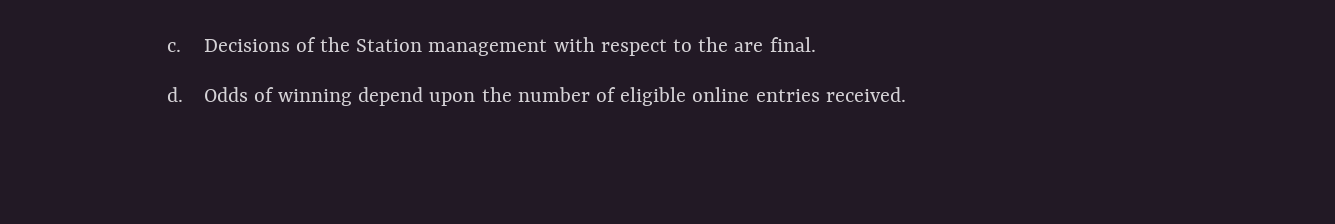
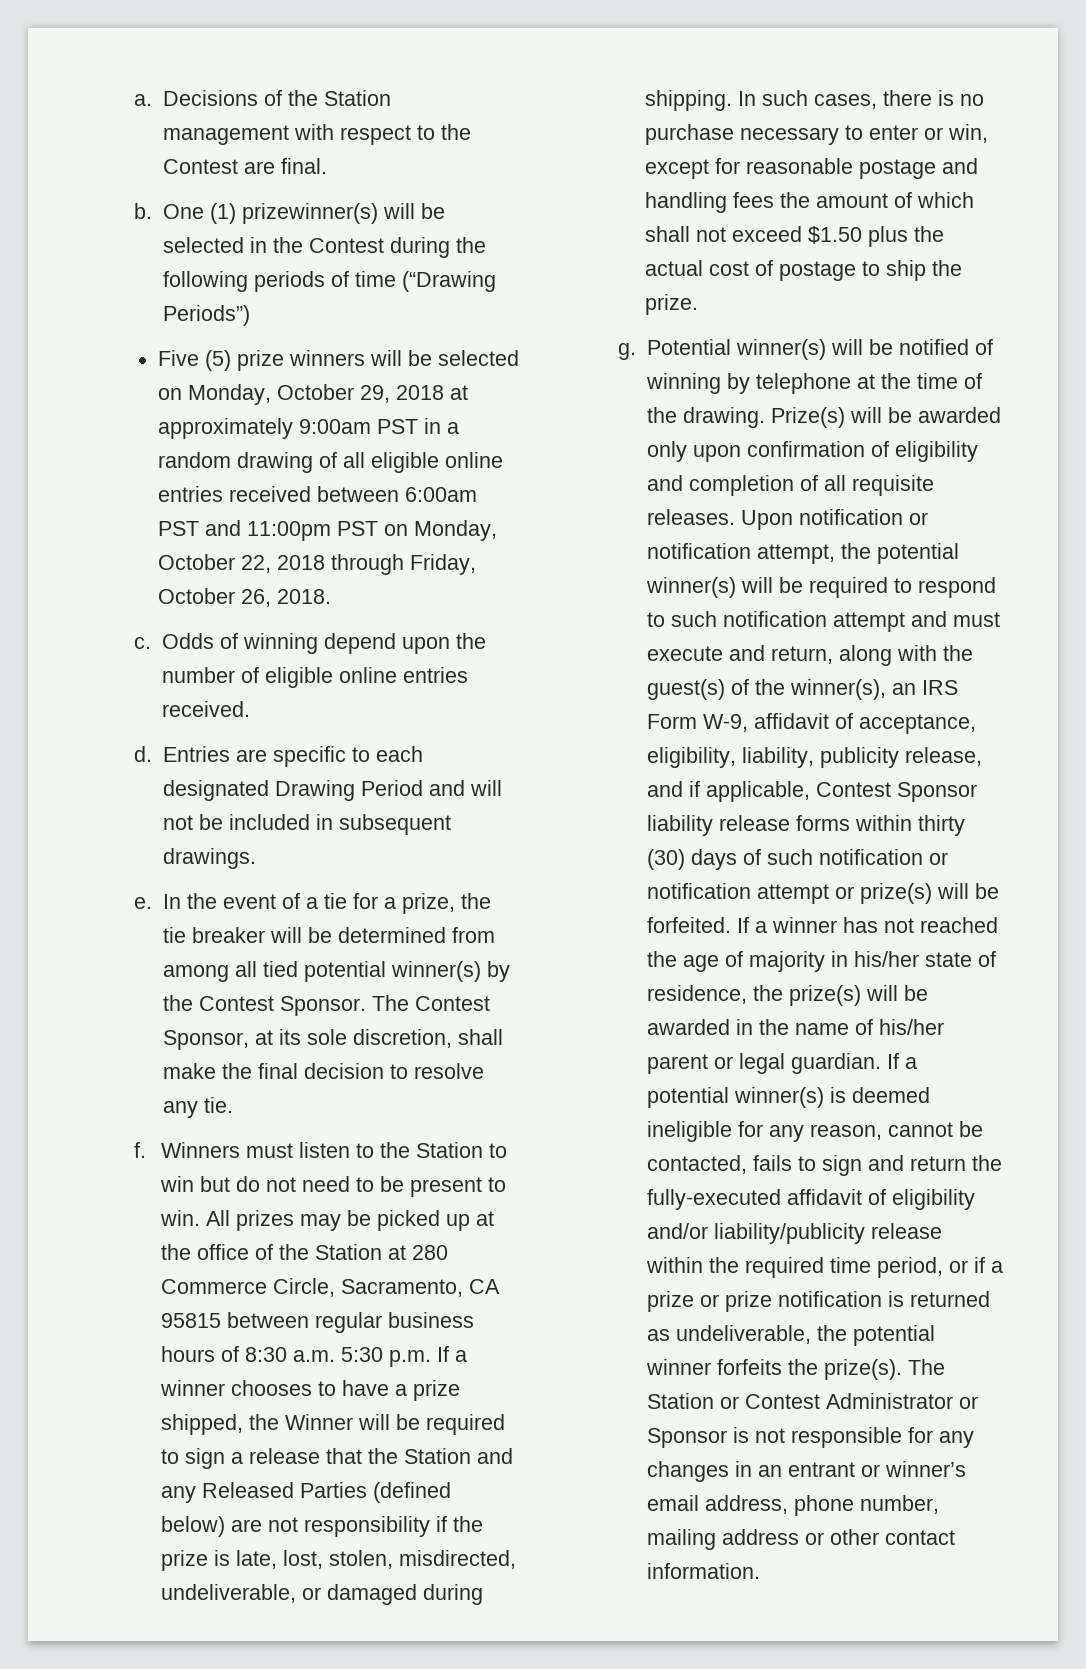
- c.
+ a.
- Decisions of the Station management with respect to the are final.
+ Decisions of the Station management with respect to the Contest are final.
- d.
+ b. One (1) prizewinner(s) will be selected in the Contest during the following periods of time (“Drawing Periods”)
+ Five (5) prize winners will be selected on Monday, October 29, 2018 at approximately 9:00am PST in a random drawing of all eligible online entries received between 6:00am PST and 11:00pm PST on Monday, October 22, 2018 through Friday, October 26, 2018.
+ c.
+ d. Entries are specific to each designated Drawing Period and will not be included in subsequent drawings.
+ e. In the event of a tie for a prize, the tie breaker will be determined from among all tied potential winner(s) by the Contest Sponsor. The Contest Sponsor, at its sole discretion, shall make the final decision to resolve any tie.
+ f. Winners must listen to the Station to win but do not need to be present to win. All prizes may be picked up at the office of the Station at 280 Commerce Circle, Sacramento, CA 95815 between regular business hours of 8:30 a.m. 5:30 p.m. If a winner chooses to have a prize shipped, the Winner will be required to sign a release that the Station and any Released Parties (defined below) are not responsibility if the prize is late, lost, stolen, misdirected, undeliverable, or damaged during shipping. In such cases, there is no purchase necessary to enter or win, except for reasonable postage and handling fees the amount of which shall not exceed $1.50 plus the actual cost of postage to ship the prize.
+ g. Potential winner(s) will be notified of winning by telephone at the time of the drawing. Prize(s) will be awarded only upon confirmation of eligibility and completion of all requisite releases. Upon notification or notification attempt, the potential winner(s) will be required to respond to such notification attempt and must execute and return, along with the guest(s) of the winner(s), an IRS Form W-9, affidavit of acceptance, eligibility, liability, publicity release, and if applicable, Contest Sponsor liability release forms within thirty (30) days of such notification or notification attempt or prize(s) will be forfeited. If a winner has not reached the age of majority in his/her state of residence, the prize(s) will be awarded in the name of his/her parent or legal guardian. If a potential winner(s) is deemed ineligible for any reason, cannot be contacted, fails to sign and return the fully-executed affidavit of eligibility and/or liability/publicity release within the required time period, or if a prize or prize notification is returned as undeliverable, the potential winner forfeits the prize(s). The Station or Contest Administrator or Sponsor is not responsible for any changes in an entrant or winner’s email address, phone number, mailing address or other contact information.

